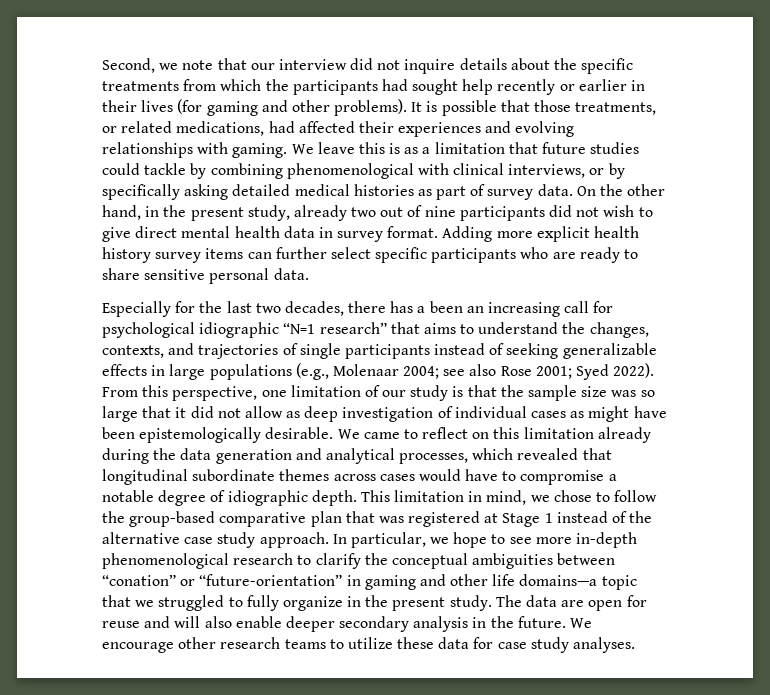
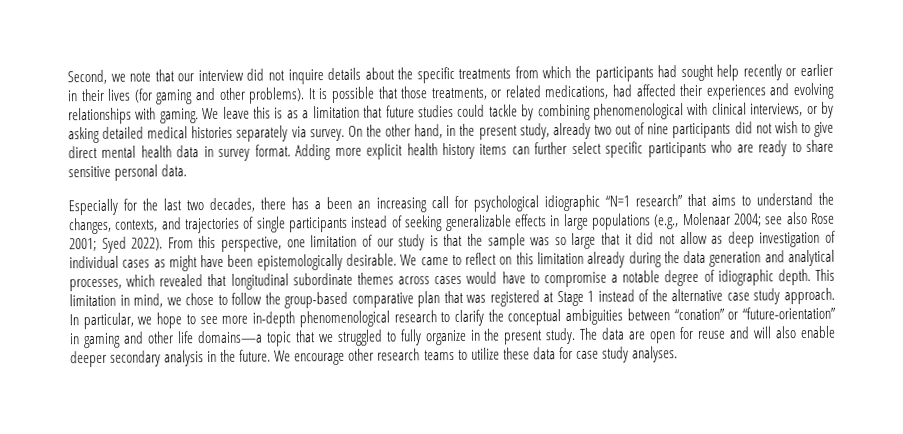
- We leave this is as a limitation that future studies could tackle by combining phenomenological with clinical interviews, or by specifically asking detailed medical histories as part of survey data.
+ We leave this is as a limitation that future studies could tackle by combining phenomenological with clinical interviews, or by asking detailed medical histories separately via survey.
- Adding more explicit health history survey items can further select specific participants who are ready to share sensitive personal data.
+ Adding more explicit health history items can further select specific participants who are ready to share sensitive personal data.
- From this perspective, one limitation of our study is that the sample size was so large that it did not allow as deep investigation of individual cases as might have been epistemologically desirable.
+ From this perspective, one limitation of our study is that the sample was so large that it did not allow as deep investigation of individual cases as might have been epistemologically desirable.

